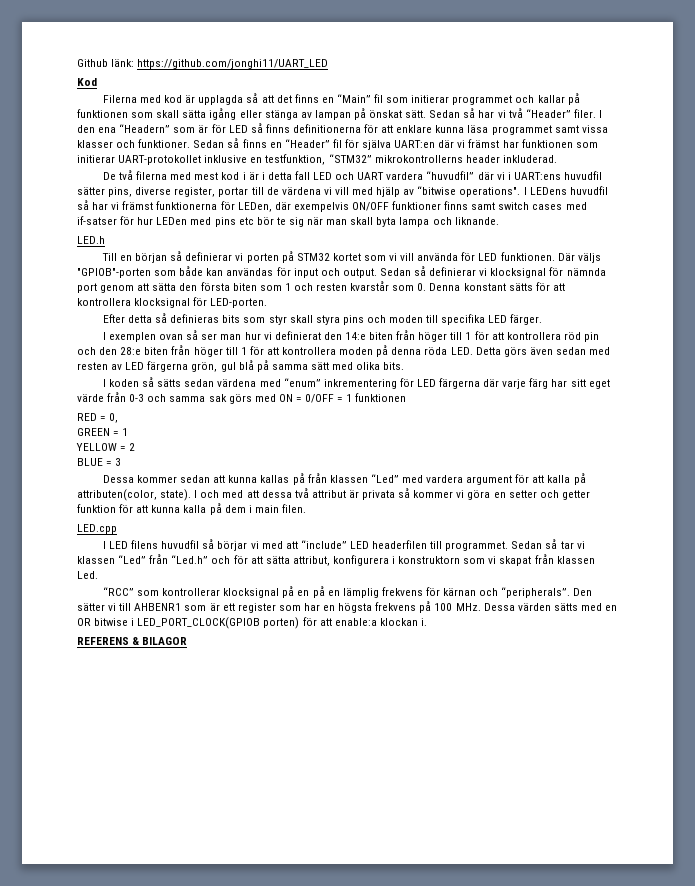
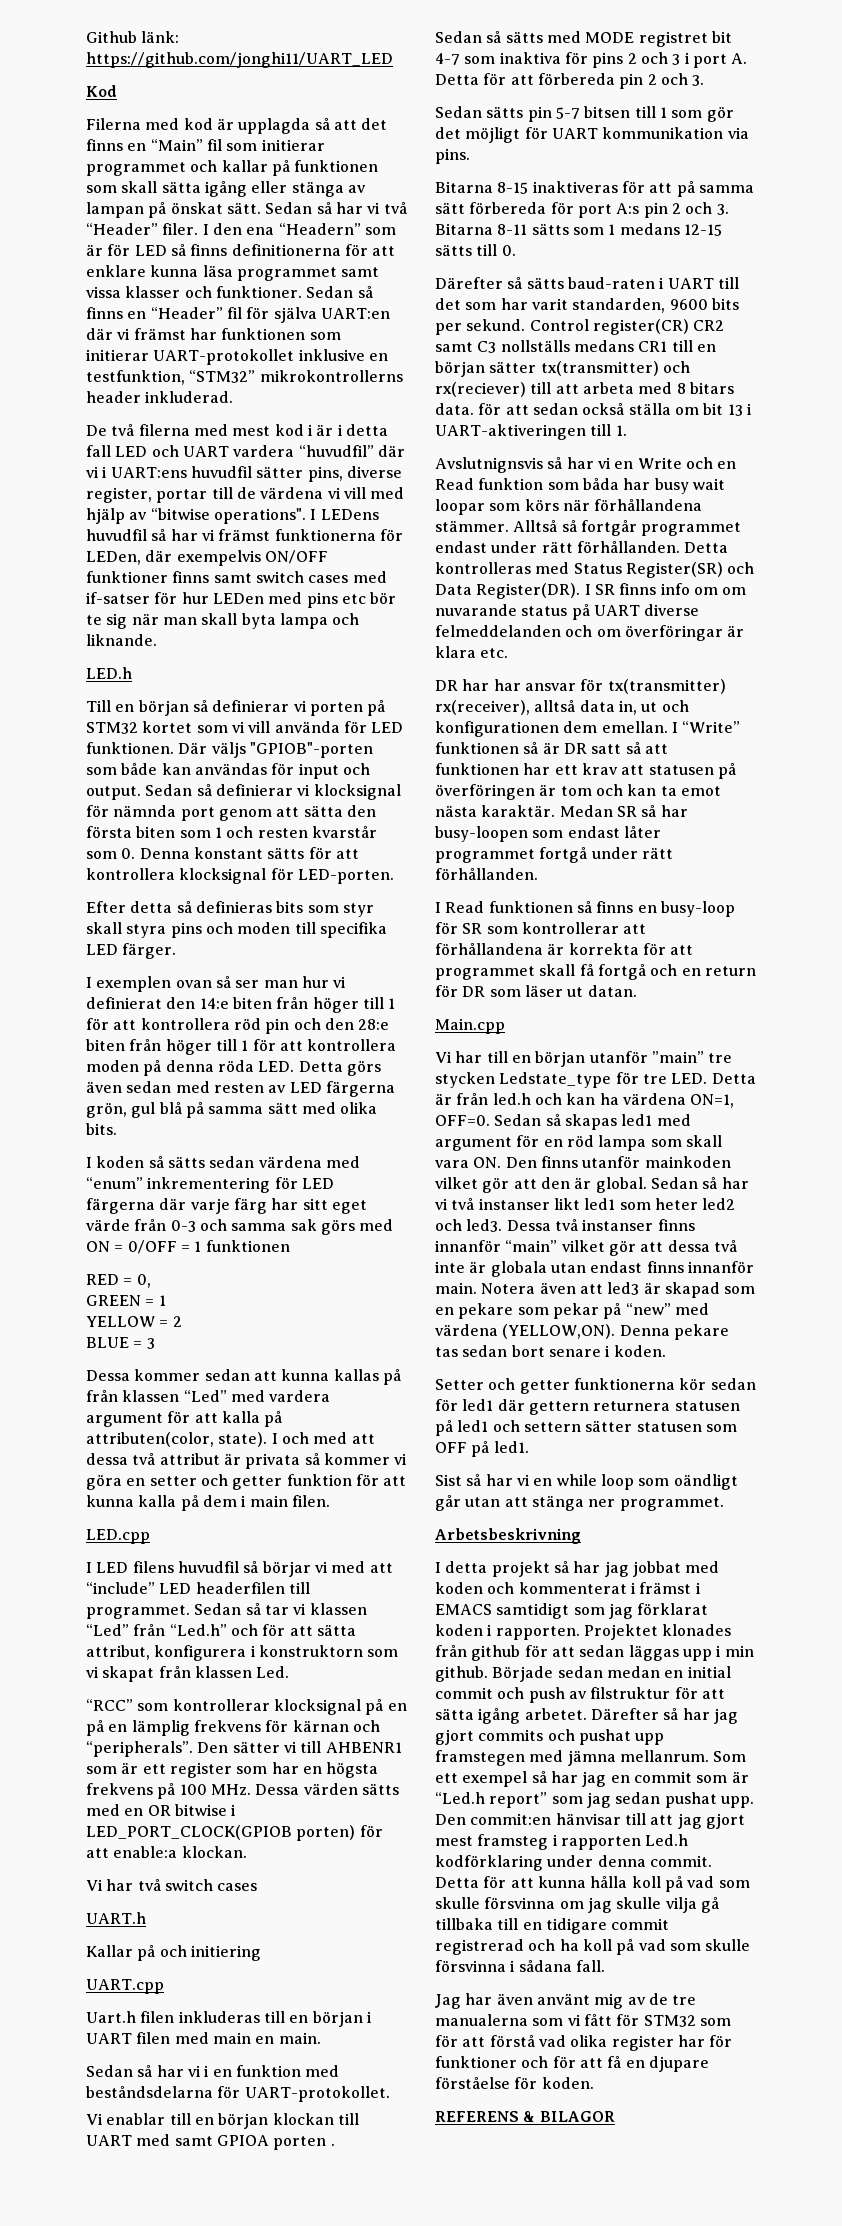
- Den sätter vi till AHBENR1 som är ett register som har en högsta frekvens på 100 MHz. Dessa värden sätts med en OR bitwise i LED_PORT_CLOCK(GPIOB porten) för att enable:a klockan i.
+ Den sätter vi till AHBENR1 som är ett register som har en högsta frekvens på 100 MHz. Dessa värden sätts med en OR bitwise i LED_PORT_CLOCK(GPIOB porten) för att enable:a klockan.
+ Vi har två switch cases
+ UART.h
+ Kallar på och initiering
+ UART.cpp
+ Uart.h filen inkluderas till en början i UART filen med main en main.
+ Sedan så har vi i en funktion med beståndsdelarna för UART-protokollet.
+ Vi enablar till en början klockan till UART med samt GPIOA porten .
+ Sedan så sätts med MODE registret bit 4-7 som inaktiva för pins 2 och 3 i port A. Detta för att förbereda pin 2 och 3.
+ Sedan sätts pin 5-7 bitsen till 1 som gör det möjligt för UART kommunikation via pins.
+ Bitarna 8-15 inaktiveras för att på samma sätt förbereda för port A:s pin 2 och 3. Bitarna 8-11 sätts som 1 medans 12-15 sätts till 0.
+ Därefter så sätts baud-raten i UART till det som har varit standarden, 9600 bits per sekund. Control register(CR) CR2 samt C3 nollställs medans CR1 till en början sätter tx(transmitter) och rx(reciever) till att arbeta med 8 bitars data. för att sedan också ställa om bit 13 i UART-aktiveringen till 1.
+ Avslutnignsvis så har vi en Write och en Read funktion som båda har busy wait loopar som körs när förhållandena stämmer. Alltså så fortgår programmet endast under rätt förhållanden. Detta kontrolleras med Status Register(SR) och Data Register(DR). I SR finns info om om nuvarande status på UART diverse felmeddelanden och om överföringar är klara etc.
+ DR har har ansvar för tx(transmitter) rx(receiver), alltså data in, ut och konfigurationen dem emellan. I “Write” funktionen så är DR satt så att funktionen har ett krav att statusen på överföringen är tom och kan ta emot nästa karaktär. Medan SR så har busy-loopen som endast låter programmet fortgå under rätt förhållanden.
+ I Read funktionen så finns en busy-loop för SR som kontrollerar att förhållandena är korrekta för att programmet skall få fortgå och en return för DR som läser ut datan.
+ Main.cpp
+ Vi har till en början utanför ”main” tre stycken Ledstate_type för tre LED. Detta är från led.h och kan ha värdena ON=1, OFF=0. Sedan så skapas led1 med argument för en röd lampa som skall vara ON. Den finns utanför mainkoden vilket gör att den är global. Sedan så har vi två instanser likt led1 som heter led2 och led3. Dessa två instanser finns innanför “main” vilket gör att dessa två inte är globala utan endast finns innanför main. Notera även att led3 är skapad som en pekare som pekar på “new” med värdena (YELLOW,ON). Denna pekare tas sedan bort senare i koden.
+ Setter och getter funktionerna kör sedan för led1 där gettern returnera statusen på led1 och settern sätter statusen som OFF på led1.
+ Sist så har vi en while loop som oändligt går utan att stänga ner programmet.
+ Arbetsbeskrivning
+ I detta projekt så har jag jobbat med koden och kommenterat i främst i EMACS samtidigt som jag förklarat koden i rapporten. Projektet klonades från github för att sedan läggas upp i min github. Började sedan medan en initial commit och push av filstruktur för att sätta igång arbetet. Därefter så har jag gjort commits och pushat upp framstegen med jämna mellanrum. Som ett exempel så har jag en commit som är “Led.h report” som jag sedan pushat upp. Den commit:en hänvisar till att jag gjort mest framsteg i rapporten Led.h kodförklaring under denna commit. Detta för att kunna hålla koll på vad som skulle försvinna om jag skulle vilja gå tillbaka till en tidigare commit registrerad och ha koll på vad som skulle försvinna i sådana fall.
+ Jag har även använt mig av de tre manualerna som vi fått för STM32 som för att förstå vad olika register har för funktioner och för att få en djupare förståelse för koden.

